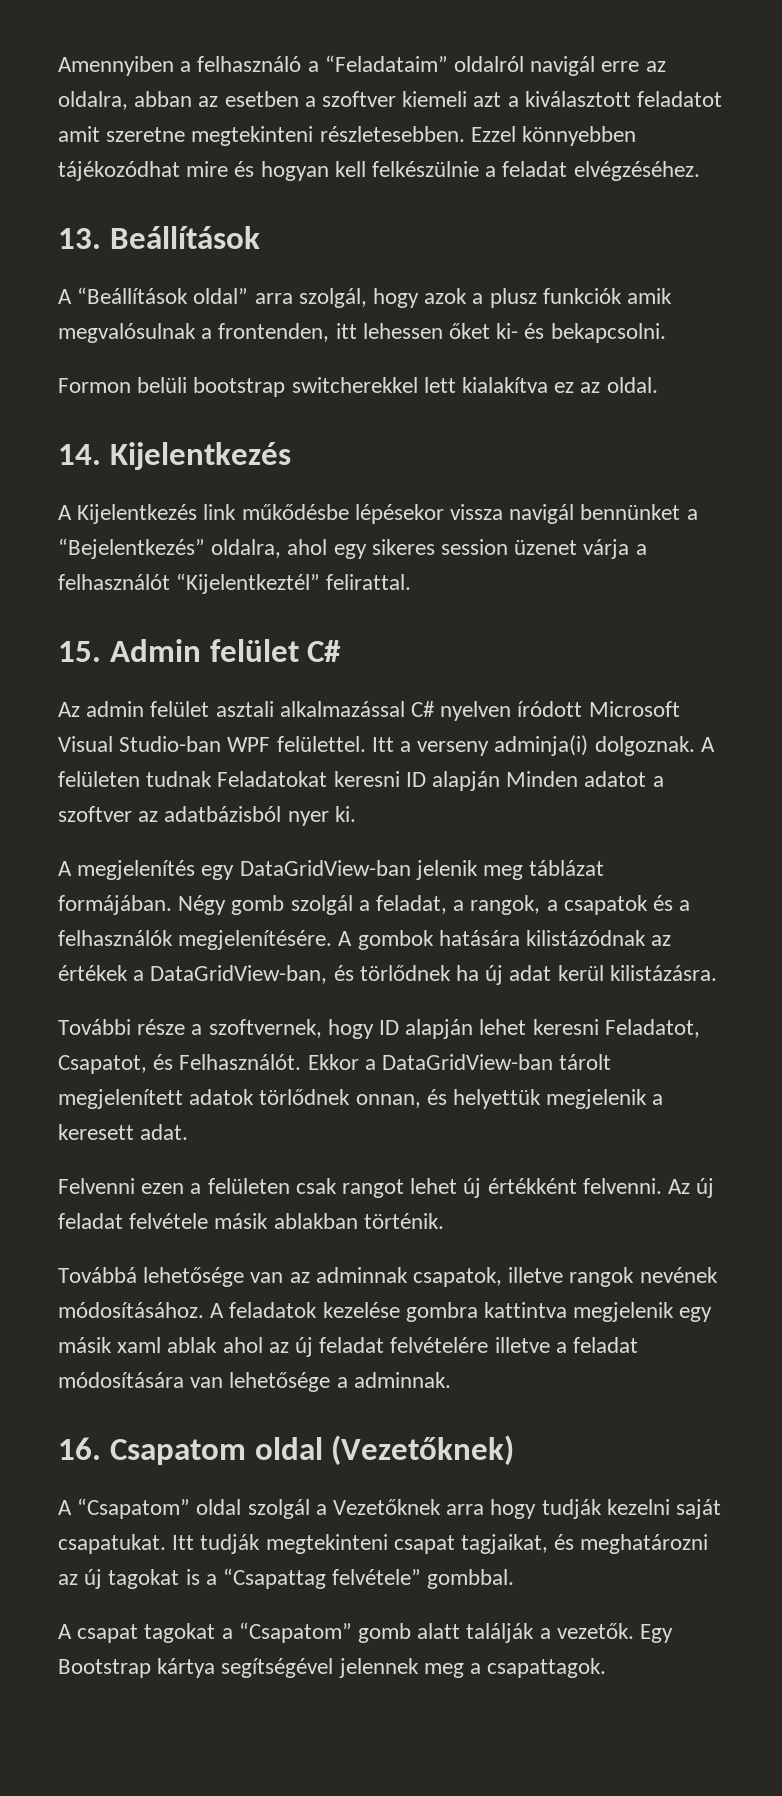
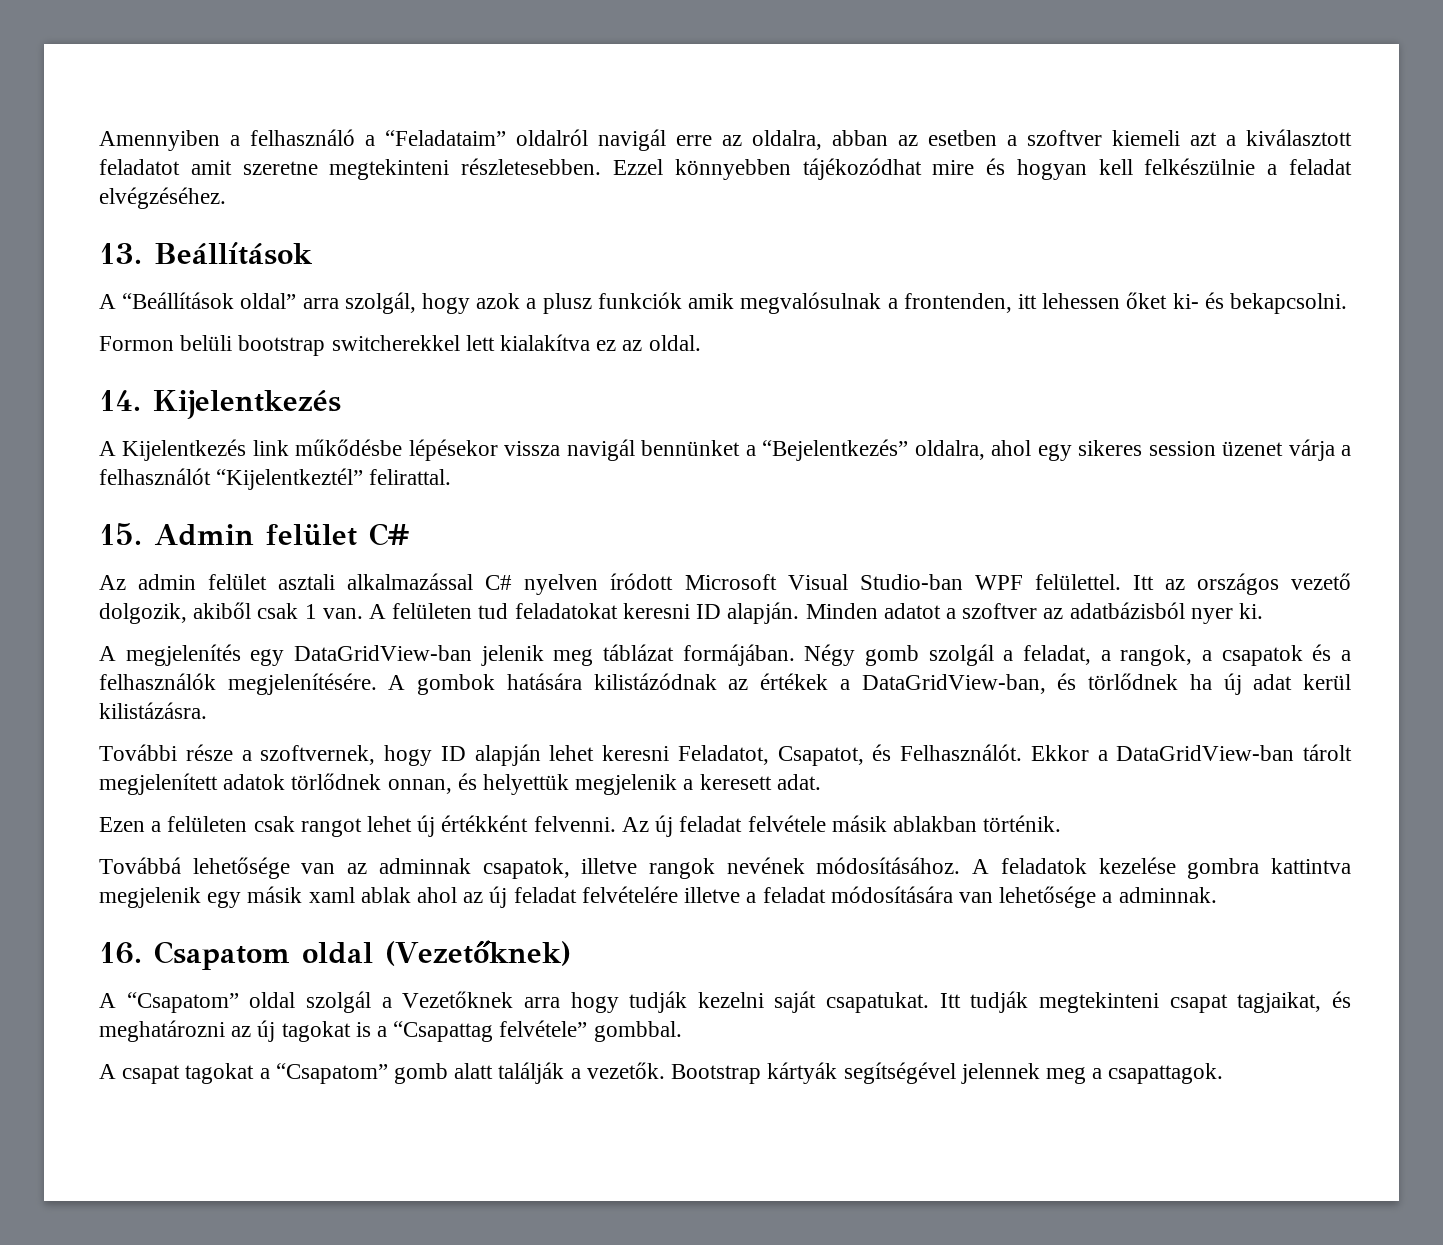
- Itt a verseny adminja(i) dolgoznak. A felületen tudnak Feladatokat keresni ID alapján Minden adatot a szoftver az adatbázisból nyer ki.
+ Itt az országos vezető dolgozik, akiből csak 1 van. A felületen tud feladatokat keresni ID alapján. Minden adatot a szoftver az adatbázisból nyer ki.
- Felvenni ezen a felületen csak rangot lehet új értékként felvenni.
+ Ezen a felületen csak rangot lehet új értékként felvenni.
- Egy Bootstrap kártya segítségével jelennek meg a csapattagok.
+ Bootstrap kártyák segítségével jelennek meg a csapattagok.

